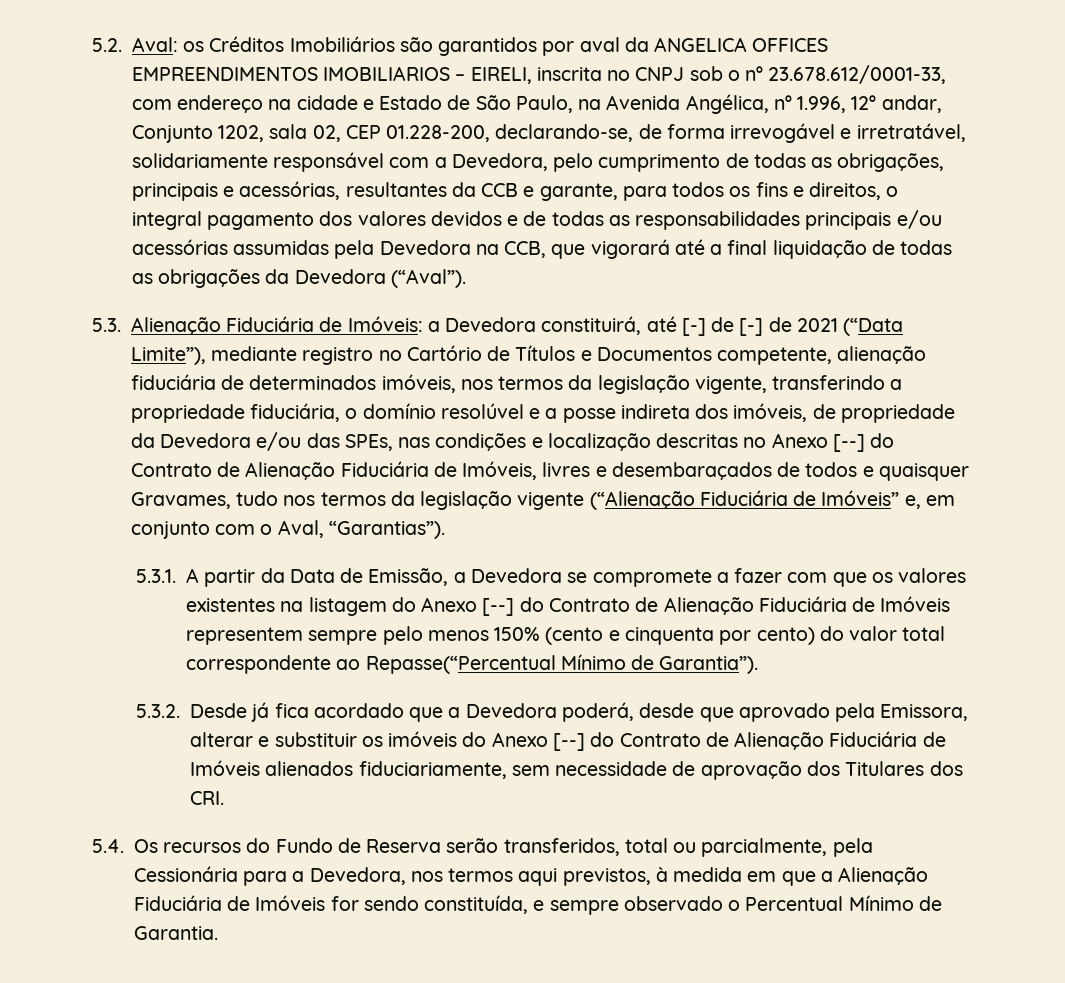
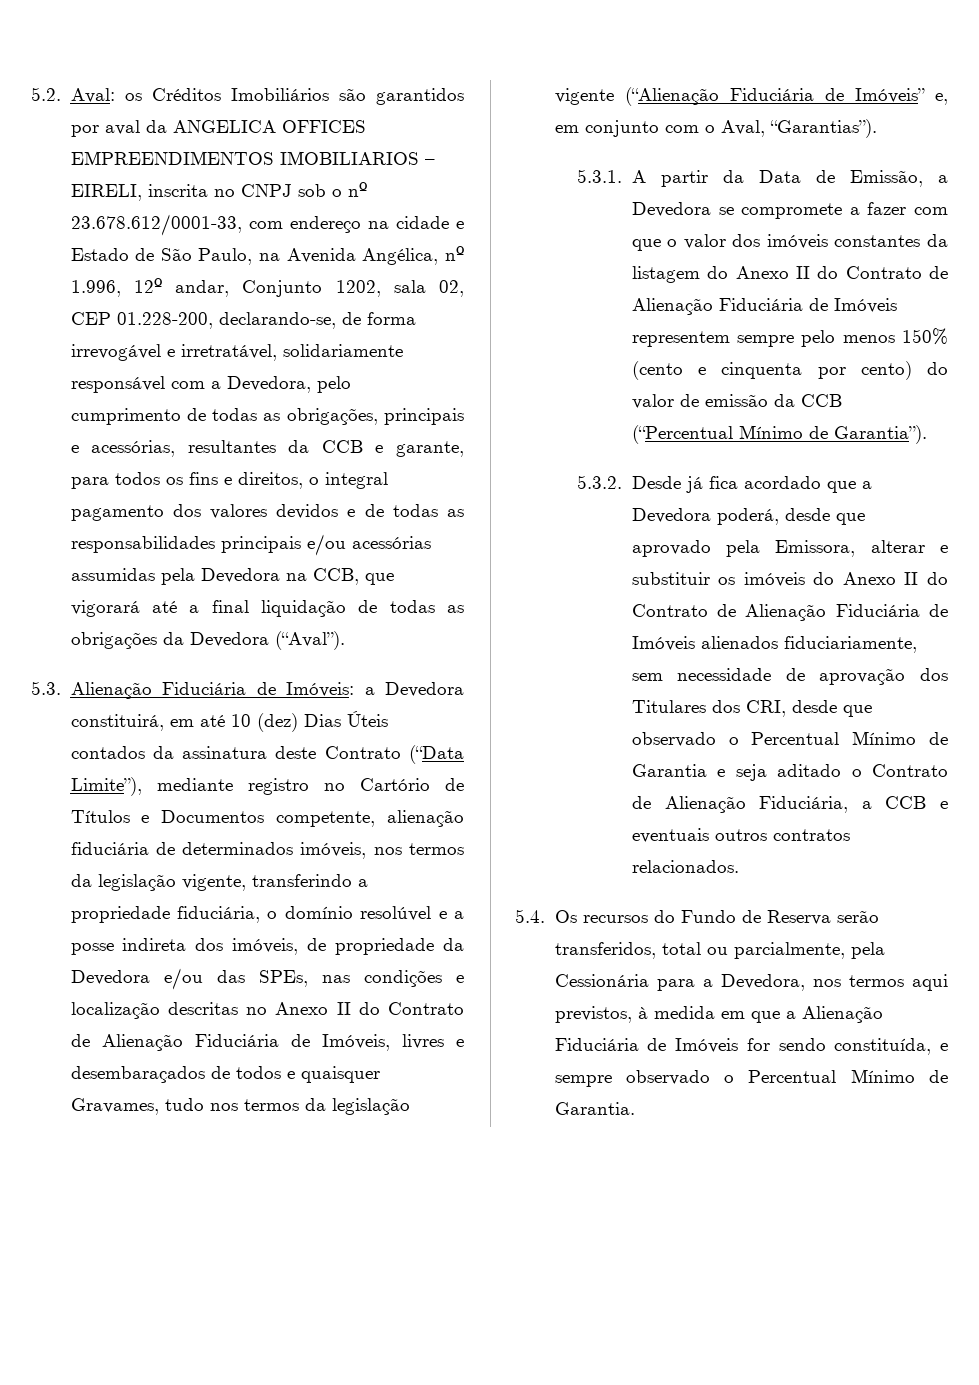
- a Devedora constituirá, até [-] de [-] de 2021 (“Data Limite”), mediante registro no Cartório de Títulos e Documentos competente, alienação fiduciária de determinados imóveis, nos termos da legislação vigente, transferindo a propriedade fiduciária, o domínio resolúvel e a posse indireta dos imóveis, de propriedade da Devedora e/ou das SPEs, nas condições e localização descritas no Anexo [--] do Contrato de Alienação Fiduciária de Imóveis, livres e desembaraçados de todos e quaisquer Gravames, tudo nos termos da legislação vigente (“Alienação Fiduciária de Imóveis” e, em conjunto com o Aval, “Garantias”).
+ a Devedora constituirá, em até 10 (dez) Dias Úteis contados da assinatura deste Contrato (“Data Limite”), mediante registro no Cartório de Títulos e Documentos competente, alienação fiduciária de determinados imóveis, nos termos da legislação vigente, transferindo a propriedade fiduciária, o domínio resolúvel e a posse indireta dos imóveis, de propriedade da Devedora e/ou das SPEs, nas condições e localização descritas no Anexo II do Contrato de Alienação Fiduciária de Imóveis, livres e desembaraçados de todos e quaisquer Gravames, tudo nos termos da legislação vigente (“Alienação Fiduciária de Imóveis” e, em conjunto com o Aval, “Garantias”).
- 5.3.1. A partir da Data de Emissão, a Devedora se compromete a fazer com que os valores existentes na listagem do Anexo [--] do Contrato de Alienação Fiduciária de Imóveis representem sempre pelo menos 150% (cento e cinquenta por cento) do valor total correspondente ao Repasse(“Percentual Mínimo de Garantia”).
+ 5.3.1. A partir da Data de Emissão, a Devedora se compromete a fazer com que o valor dos imóveis constantes da listagem do Anexo II do Contrato de Alienação Fiduciária de Imóveis representem sempre pelo menos 150% (cento e cinquenta por cento) do valor de emissão da CCB (“Percentual Mínimo de Garantia”).
- 5.3.2. Desde já fica acordado que a Devedora poderá, desde que aprovado pela Emissora, alterar e substituir os imóveis do Anexo [--] do Contrato de Alienação Fiduciária de Imóveis alienados fiduciariamente, sem necessidade de aprovação dos Titulares dos CRI.
+ 5.3.2. Desde já fica acordado que a Devedora poderá, desde que aprovado pela Emissora, alterar e substituir os imóveis do Anexo II do Contrato de Alienação Fiduciária de Imóveis alienados fiduciariamente, sem necessidade de aprovação dos Titulares dos CRI, desde que observado o Percentual Mínimo de Garantia e seja aditado o Contrato de Alienação Fiduciária, a CCB e eventuais outros contratos relacionados.

